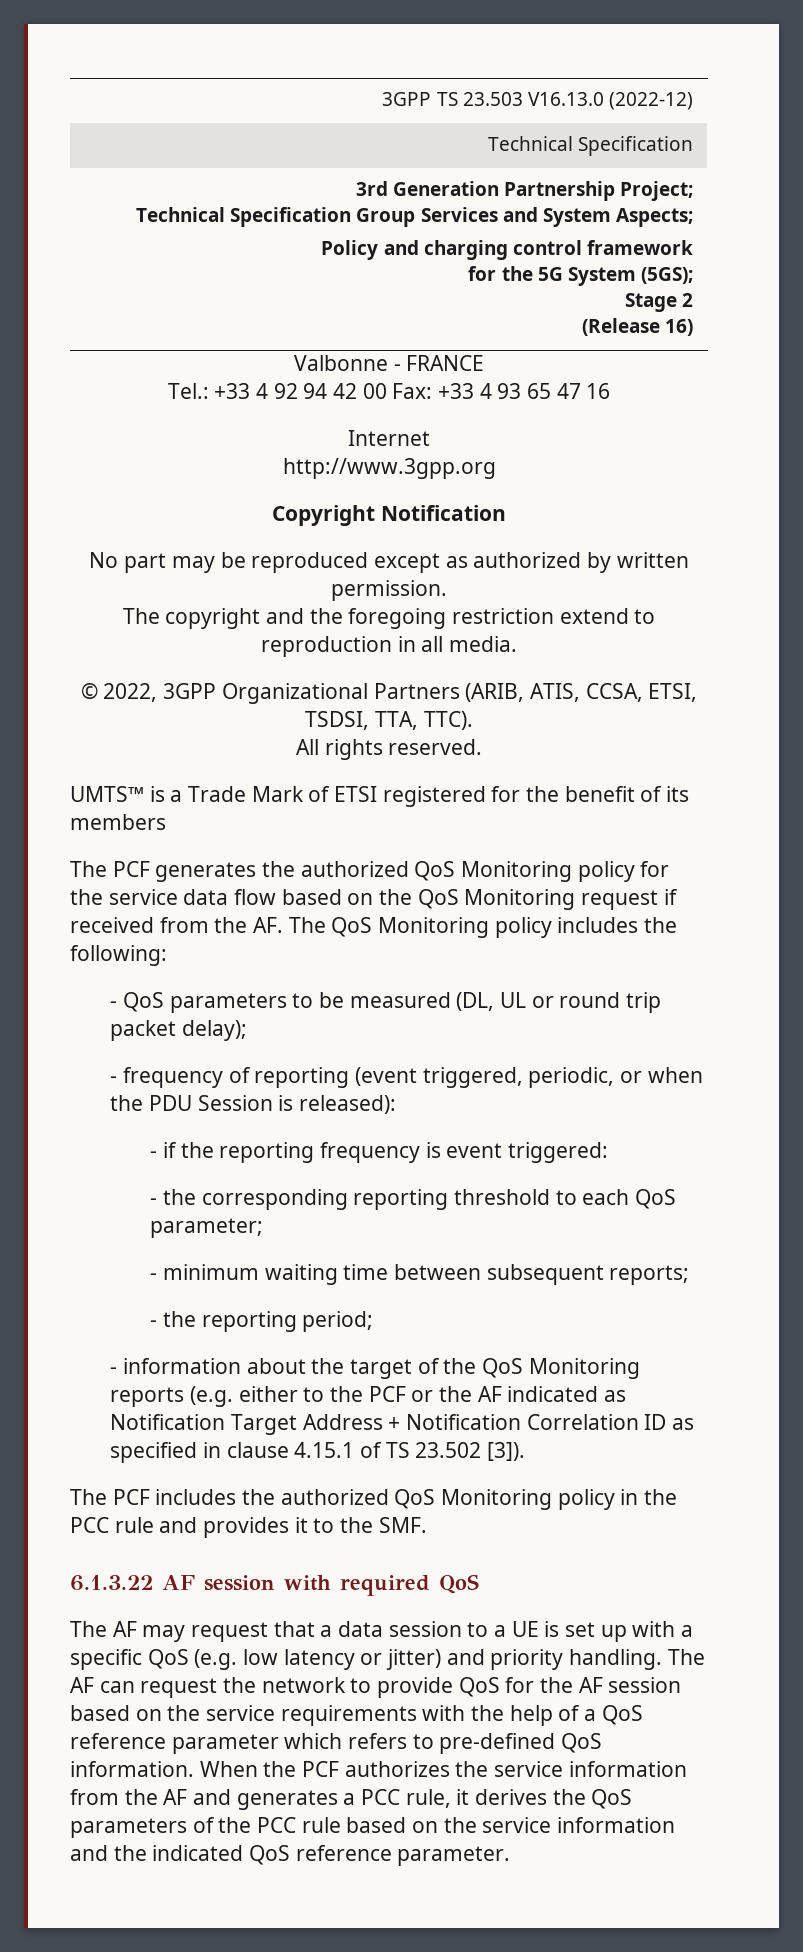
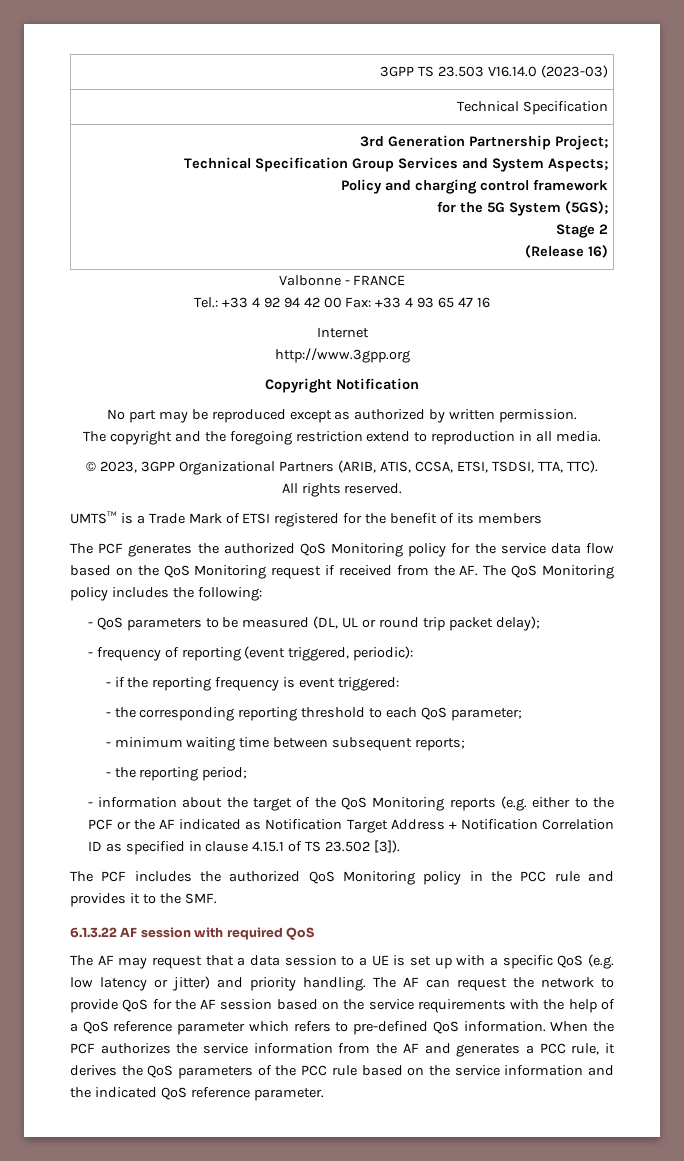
- 3GPP TS 23.503 V16.13.0 (2022-12)
+ 3GPP TS 23.503 V16.14.0 (2023-03)
- © 2022, 3GPP Organizational Partners (ARIB, ATIS, CCSA, ETSI, TSDSI, TTA, TTC).
+ © 2023, 3GPP Organizational Partners (ARIB, ATIS, CCSA, ETSI, TSDSI, TTA, TTC).
- - frequency of reporting (event triggered, periodic, or when the PDU Session is released):
+ - frequency of reporting (event triggered, periodic):

